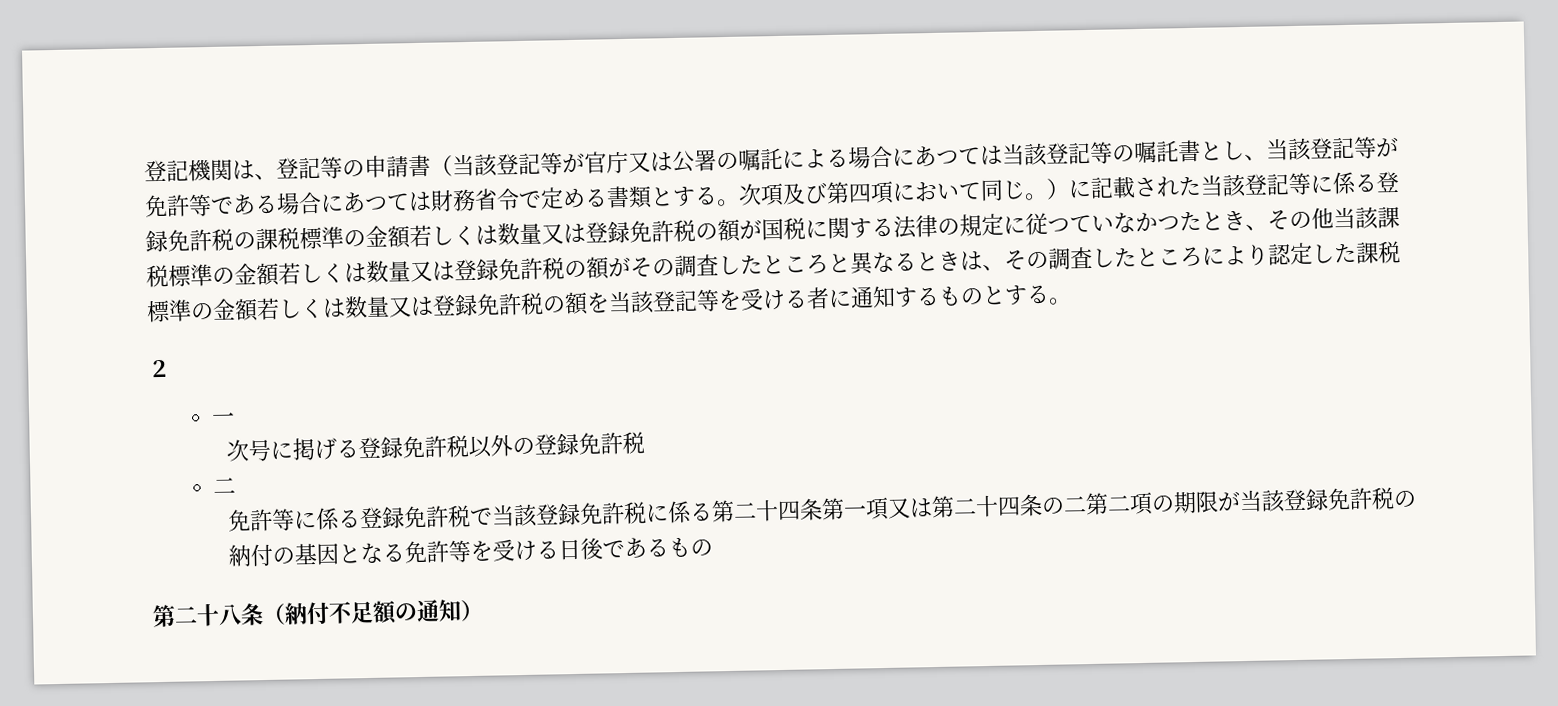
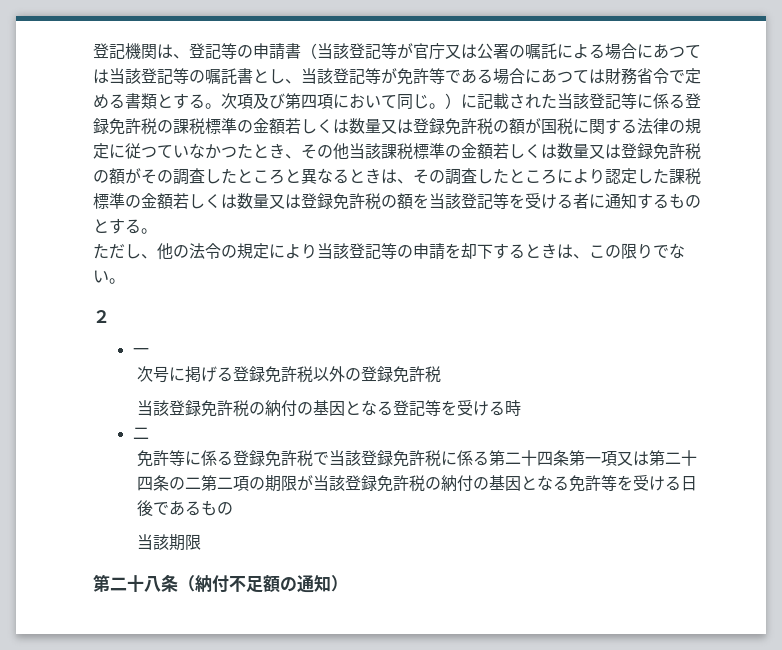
+ ただし、他の法令の規定により当該登記等の申請を却下するときは、この限りでない。
+ 当該登録免許税の納付の基因となる登記等を受ける時
+ 当該期限

